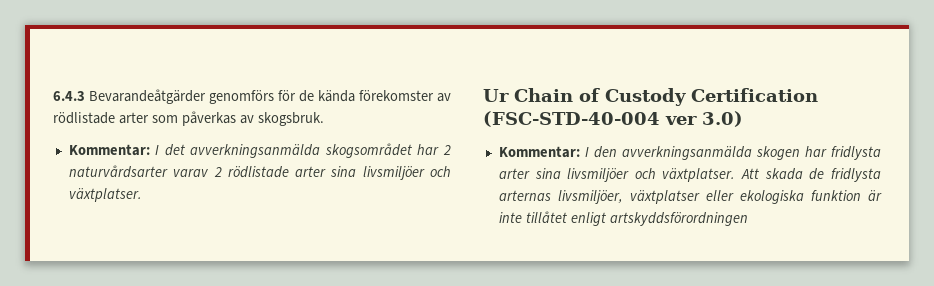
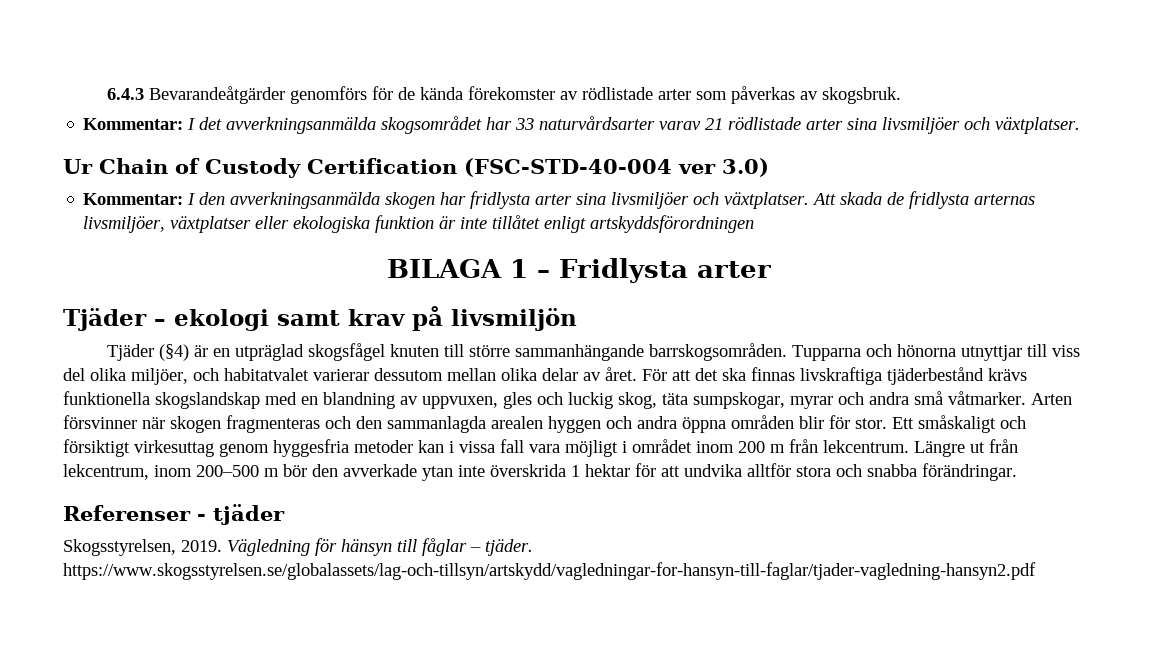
- Kommentar: I det avverkningsanmälda skogsområdet har 2 naturvårdsarter varav 2 rödlistade arter sina livsmiljöer och växtplatser.
+ Kommentar: I det avverkningsanmälda skogsområdet har 33 naturvårdsarter varav 21 rödlistade arter sina livsmiljöer och växtplatser.
+ BILAGA 1 – Fridlysta arter
+ Tjäder – ekologi samt krav på livsmiljön
+ Tjäder (§4) är en utpräglad skogsfågel knuten till större sammanhängande barrskogsområden. Tupparna och hönorna utnyttjar till viss del olika miljöer, och habitatvalet varierar dessutom mellan olika delar av året. För att det ska finnas livskraftiga tjäderbestånd krävs funktionella skogslandskap med en blandning av uppvuxen, gles och luckig skog, täta sumpskogar, myrar och andra små våtmarker. Arten försvinner när skogen fragmenteras och den sammanlagda arealen hyggen och andra öppna områden blir för stor. Ett småskaligt och försiktigt virkesuttag genom hyggesfria metoder kan i vissa fall vara möjligt i området inom 200 m från lekcentrum. Längre ut från lekcentrum, inom 200–500 m bör den avverkade ytan inte överskrida 1 hektar för att undvika alltför stora och snabba förändringar.
+ Referenser - tjäder
+ Skogsstyrelsen, 2019. Vägledning för hänsyn till fåglar – tjäder. https://www.skogsstyrelsen.se/globalassets/lag-och-tillsyn/artskydd/vagledningar-for-hansyn-till-faglar/tjader-vagledning-hansyn2.pdf

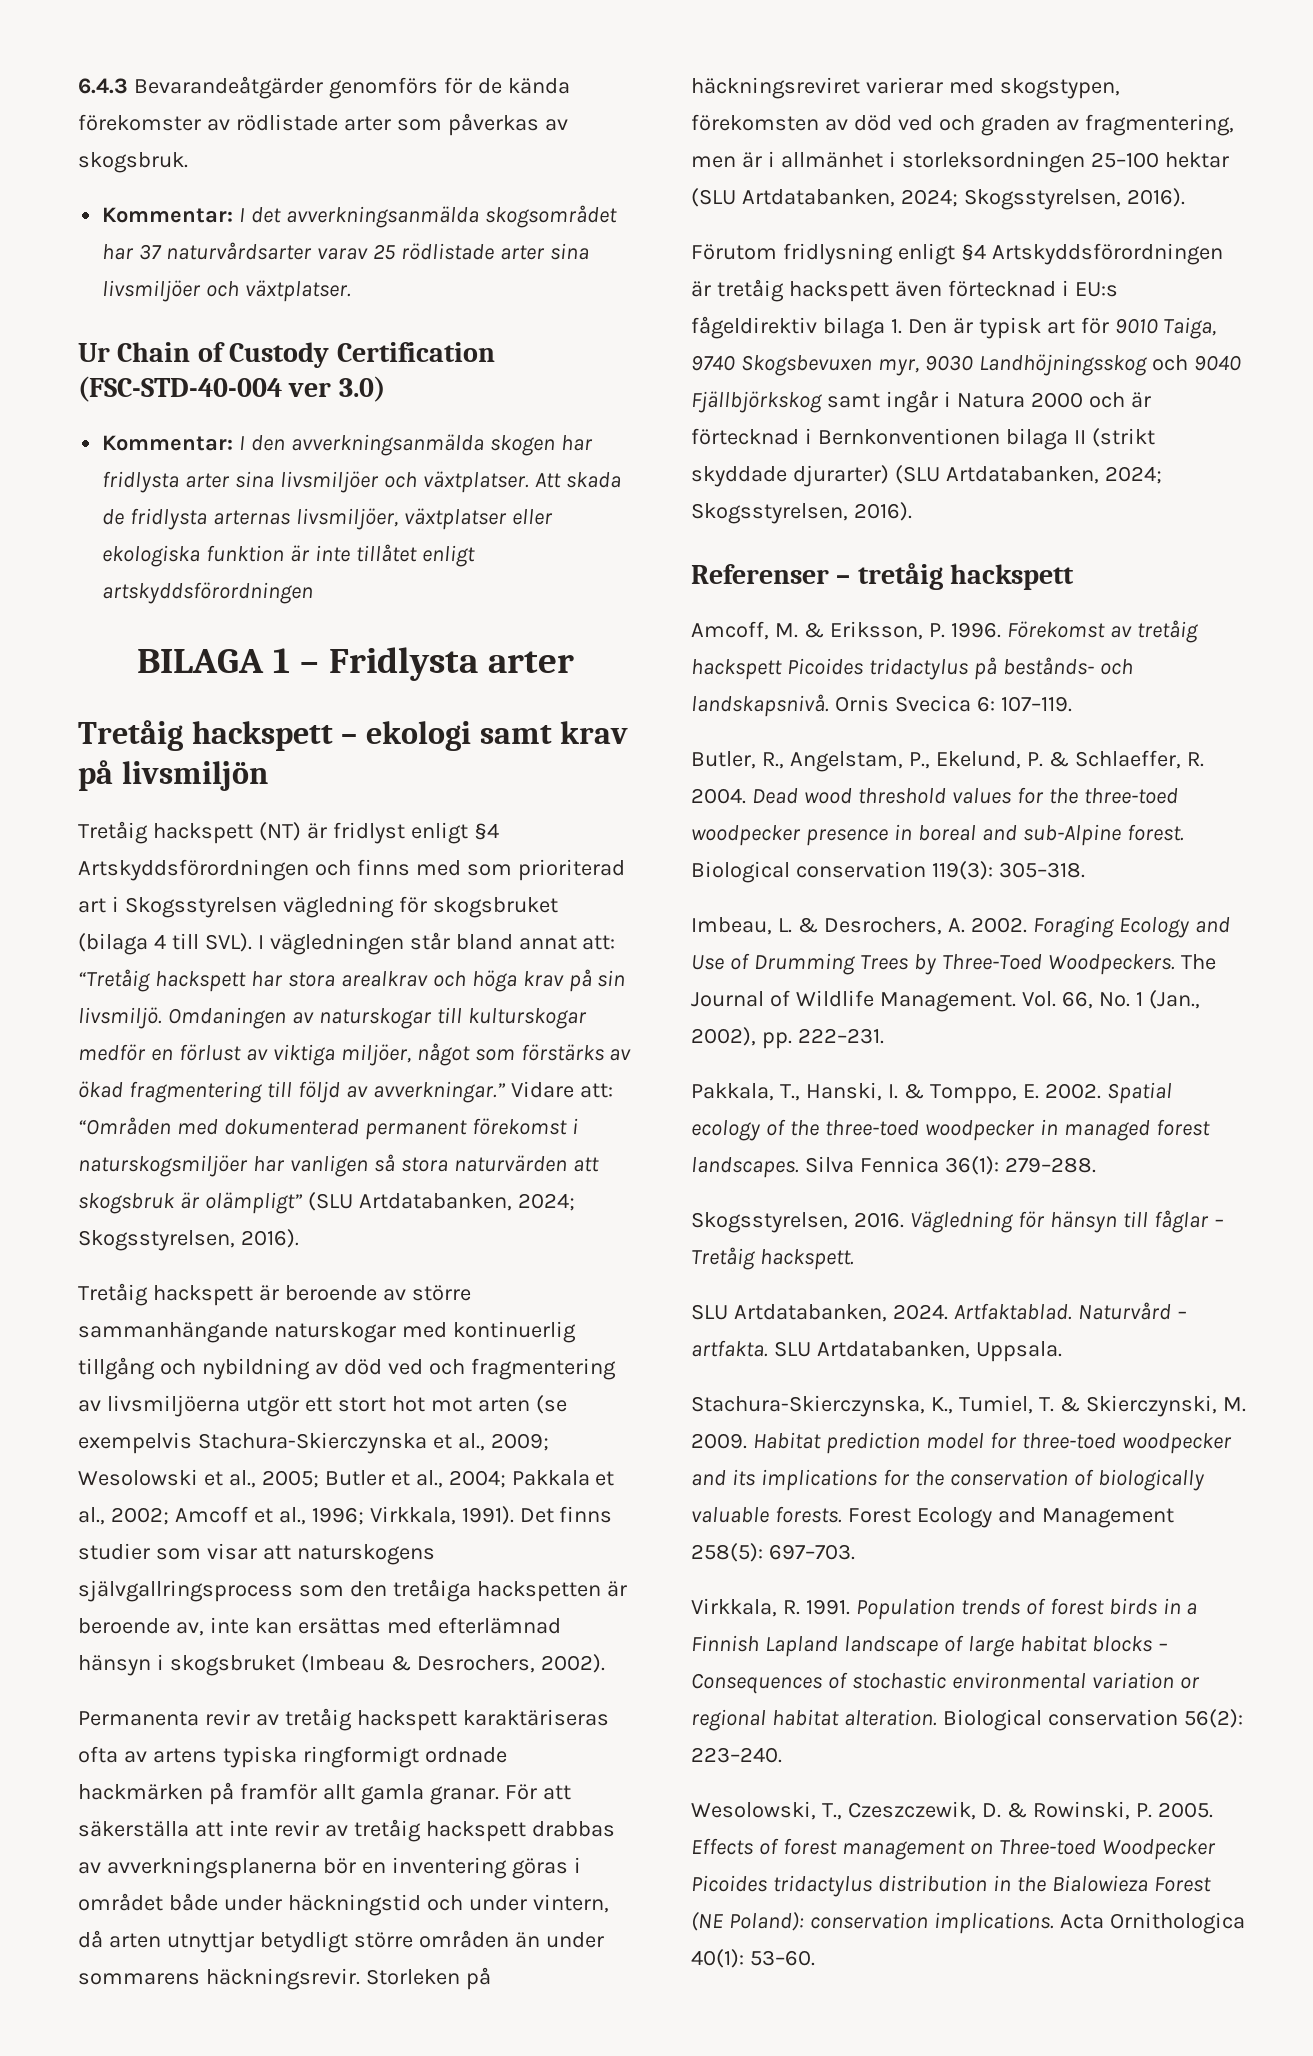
- Kommentar: I det avverkningsanmälda skogsområdet har 33 naturvårdsarter varav 21 rödlistade arter sina livsmiljöer och växtplatser.
+ Kommentar: I det avverkningsanmälda skogsområdet har 37 naturvårdsarter varav 25 rödlistade arter sina livsmiljöer och växtplatser.
- Tjäder – ekologi samt krav på livsmiljön
+ Tretåig hackspett – ekologi samt krav på livsmiljön
- Tjäder (§4) är en utpräglad skogsfågel knuten till större sammanhängande barrskogsområden. Tupparna och hönorna utnyttjar till viss del olika miljöer, och habitatvalet varierar dessutom mellan olika delar av året. För att det ska finnas livskraftiga tjäderbestånd krävs funktionella skogslandskap med en blandning av uppvuxen, gles och luckig skog, täta sumpskogar, myrar och andra små våtmarker. Arten försvinner när skogen fragmenteras och den sammanlagda arealen hyggen och andra öppna områden blir för stor. Ett småskaligt och försiktigt virkesuttag genom hyggesfria metoder kan i vissa fall vara möjligt i området inom 200 m från lekcentrum. Längre ut från lekcentrum, inom 200–500 m bör den avverkade ytan inte överskrida 1 hektar för att undvika alltför stora och snabba förändringar.
- Referenser - tjäder
- Skogsstyrelsen, 2019.
+ Tretåig hackspett (NT) är fridlyst enligt §4 Artskyddsförordningen och finns med som prioriterad art i Skogsstyrelsen vägledning för skogsbruket (bilaga 4 till SVL). I vägledningen står bland annat att: “Tretåig hackspett har stora arealkrav och höga krav på sin livsmiljö. Omdaningen av naturskogar till kulturskogar medför en förlust av viktiga miljöer, något som förstärks av ökad fragmentering till följd av avverkningar.” Vidare att: “Områden med dokumenterad permanent förekomst i naturskogsmiljöer har vanligen så stora naturvärden att skogsbruk är olämpligt” (SLU Artdatabanken, 2024; Skogsstyrelsen, 2016).
+ Tretåig hackspett är beroende av större sammanhängande naturskogar med kontinuerlig tillgång och nybildning av död ved och fragmentering av livsmiljöerna utgör ett stort hot mot arten (se exempelvis Stachura-Skierczynska et al., 2009; Wesolowski et al., 2005; Butler et al., 2004; Pakkala et al., 2002; Amcoff et al., 1996; Virkkala, 1991). Det finns studier som visar att naturskogens självgallringsprocess som den tretåiga hackspetten är beroende av, inte kan ersättas med efterlämnad hänsyn i skogsbruket (Imbeau & Desrochers, 2002).
+ Permanenta revir av tretåig hackspett karaktäriseras ofta av artens typiska ringformigt ordnade hackmärken på framför allt gamla granar. För att säkerställa att inte revir av tretåig hackspett drabbas av avverkningsplanerna bör en inventering göras i området både under häckningstid och under vintern, då arten utnyttjar betydligt större områden än under sommarens häckningsrevir. Storleken på häckningsreviret varierar med skogstypen, förekomsten av död ved och graden av fragmentering, men är i allmänhet i storleksordningen 25–100 hektar (SLU Artdatabanken, 2024; Skogsstyrelsen, 2016).
+ Förutom fridlysning enligt §4 Artskyddsförordningen är tretåig hackspett även förtecknad i EU:s fågeldirektiv bilaga 1. Den är typisk art för 9010 Taiga, 9740 Skogsbevuxen myr, 9030 Landhöjningsskog och 9040 Fjällbjörkskog samt ingår i Natura 2000 och är förtecknad i Bernkonventionen bilaga II (strikt skyddade djurarter) (SLU Artdatabanken, 2024; Skogsstyrelsen, 2016).
+ Referenser – tretåig hackspett
+ Amcoff, M. & Eriksson, P. 1996. Förekomst av tretåig hackspett Picoides tridactylus på bestånds- och landskapsnivå. Ornis Svecica 6: 107–119.
+ Butler, R., Angelstam, P., Ekelund, P. & Schlaeffer, R. 2004. Dead wood threshold values for the three-toed woodpecker presence in boreal and sub-Alpine forest. Biological conservation 119(3): 305–318.
+ Imbeau, L. & Desrochers, A. 2002. Foraging Ecology and Use of Drumming Trees by Three-Toed Woodpeckers. The Journal of Wildlife Management. Vol. 66, No. 1 (Jan., 2002), pp. 222–231.
+ Pakkala, T., Hanski, I. & Tomppo, E. 2002. Spatial ecology of the three-toed woodpecker in managed forest landscapes. Silva Fennica 36(1): 279–288.
+ Skogsstyrelsen, 2016.
- Vägledning för hänsyn till fåglar – tjäder. https://www.skogsstyrelsen.se/globalassets/lag-och-tillsyn/artskydd/vagledningar-for-hansyn-till-faglar/tjader-vagledning-hansyn2.pdf
+ Vägledning för hänsyn till fåglar – Tretåig hackspett.
+ SLU Artdatabanken, 2024. Artfaktablad. Naturvård – artfakta. SLU Artdatabanken, Uppsala.
+ Stachura-Skierczynska, K., Tumiel, T. & Skierczynski, M. 2009. Habitat prediction model for three-toed woodpecker and its implications for the conservation of biologically valuable forests. Forest Ecology and Management 258(5): 697–703.
+ Virkkala, R. 1991. Population trends of forest birds in a Finnish Lapland landscape of large habitat blocks – Consequences of stochastic environmental variation or regional habitat alteration. Biological conservation 56(2): 223–240.
+ Wesolowski, T., Czeszczewik, D. & Rowinski, P. 2005. Effects of forest management on Three-toed Woodpecker Picoides tridactylus distribution in the Bialowieza Forest (NE Poland): conservation implications. Acta Ornithologica 40(1): 53–60.

